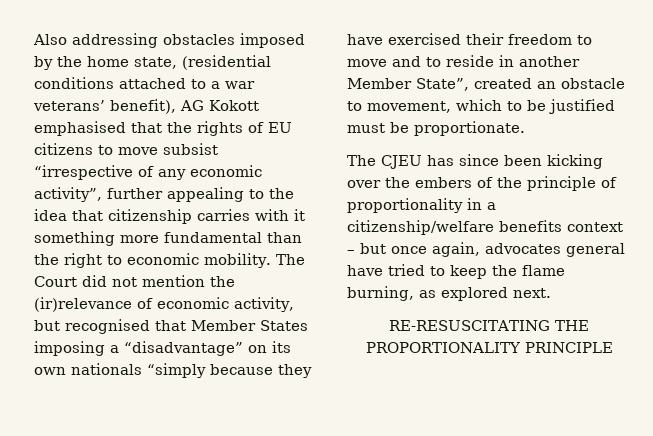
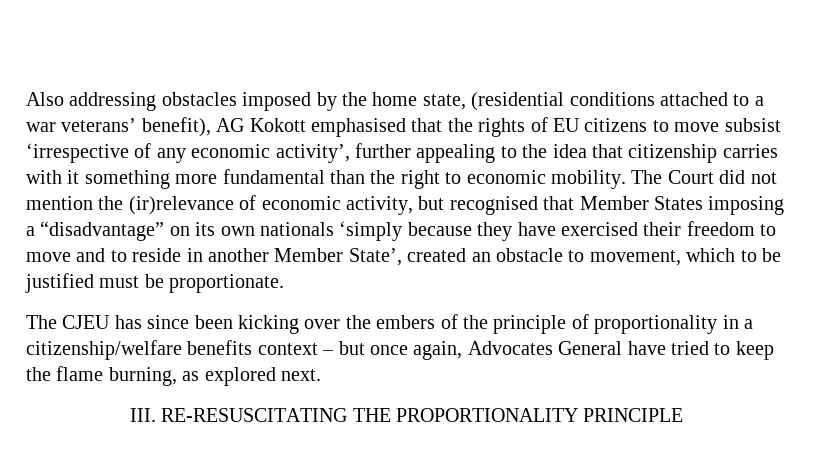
- Also addressing obstacles imposed by the home state, (residential conditions attached to a war veterans’ benefit), AG Kokott emphasised that the rights of EU citizens to move subsist “irrespective of any economic activity”, further appealing to the idea that citizenship carries with it something more fundamental than the right to economic mobility.
+ Also addressing obstacles imposed by the home state, (residential conditions attached to a war veterans’ benefit), AG Kokott emphasised that the rights of EU citizens to move subsist ‘irrespective of any economic activity’, further appealing to the idea that citizenship carries with it something more fundamental than the right to economic mobility.
- The Court did not mention the (ir)relevance of economic activity, but recognised that Member States imposing a “disadvantage” on its own nationals “simply because they have exercised their freedom to move and to reside in another Member State”, created an obstacle to movement, which to be justified must be proportionate.
+ The Court did not mention the (ir)relevance of economic activity, but recognised that Member States imposing a “disadvantage” on its own nationals ‘simply because they have exercised their freedom to move and to reside in another Member State’, created an obstacle to movement, which to be justified must be proportionate.
- The CJEU has since been kicking over the embers of the principle of proportionality in a citizenship/welfare benefits context – but once again, advocates general have tried to keep the flame burning, as explored next.
+ The CJEU has since been kicking over the embers of the principle of proportionality in a citizenship/welfare benefits context – but once again, Advocates General have tried to keep the flame burning, as explored next.
- RE-RESUSCITATING THE PROPORTIONALITY PRINCIPLE
+ III. RE-RESUSCITATING THE PROPORTIONALITY PRINCIPLE

